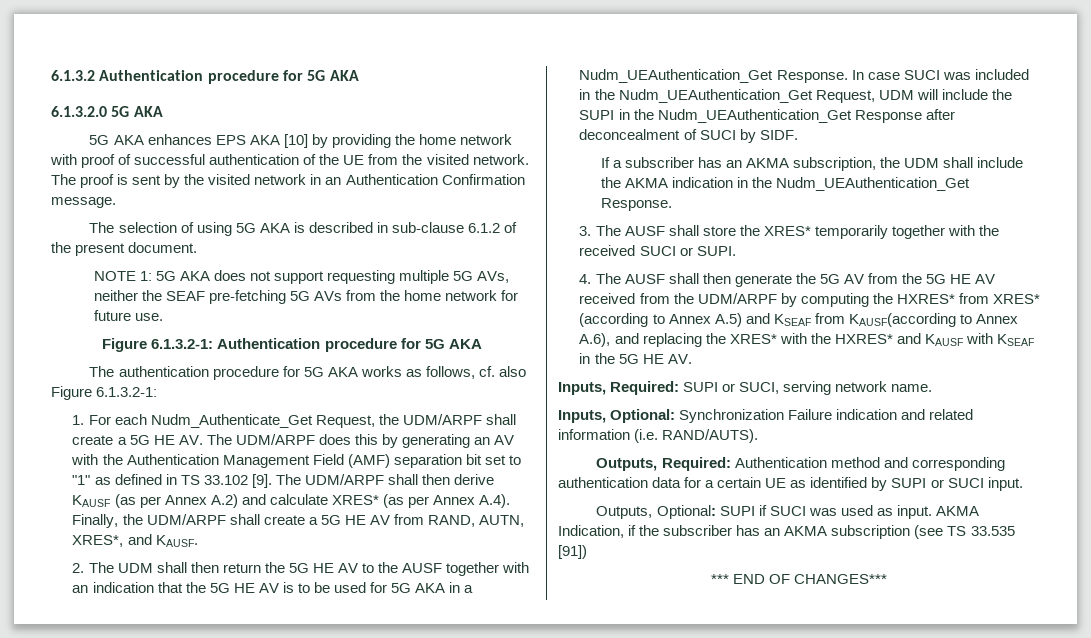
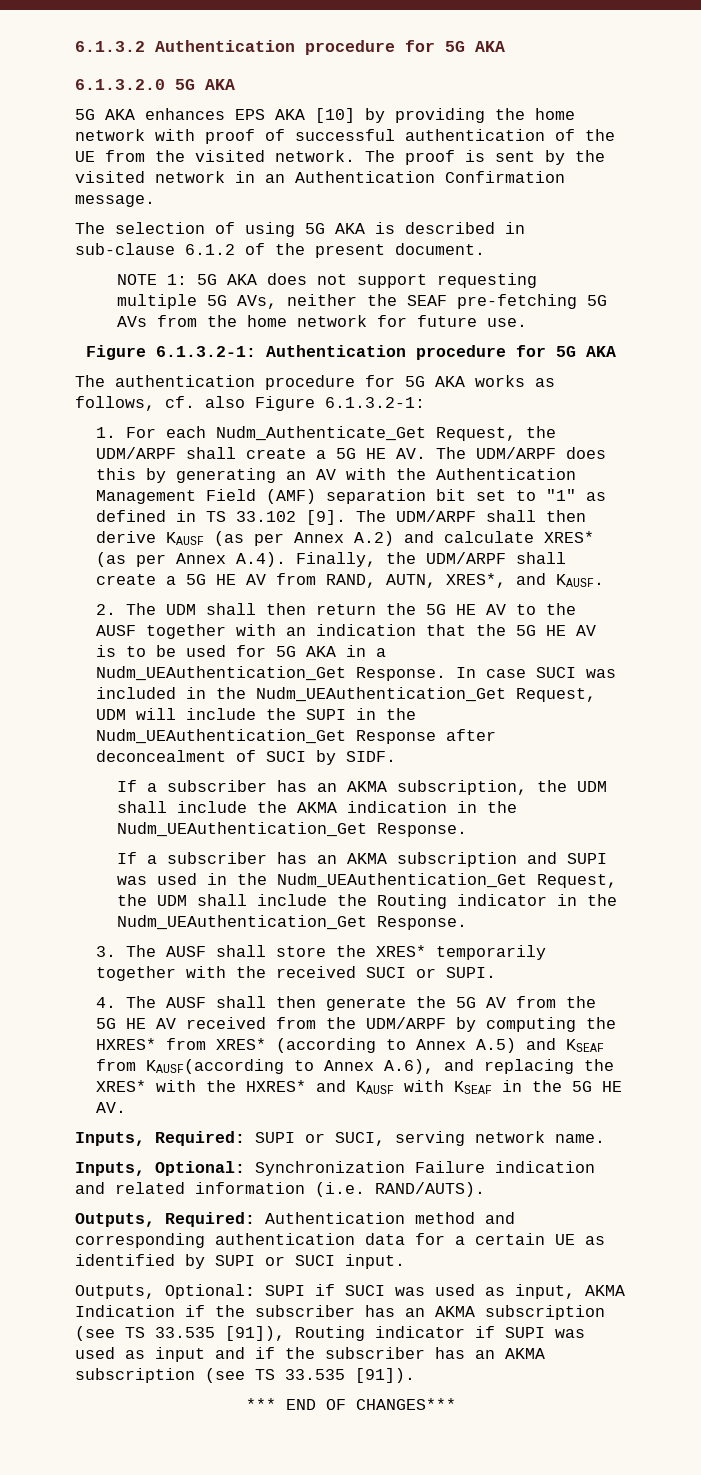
+ If a subscriber has an AKMA subscription and SUPI was used in the Nudm_UEAuthentication_Get Request, the UDM shall include the Routing indicator in the Nudm_UEAuthentication_Get Response.
- Outputs, Optional: SUPI if SUCI was used as input. AKMA Indication, if the subscriber has an AKMA subscription (see TS 33.535 [91])
+ Outputs, Optional: SUPI if SUCI was used as input, AKMA Indication if the subscriber has an AKMA subscription (see TS 33.535 [91]), Routing indicator if SUPI was used as input and if the subscriber has an AKMA subscription (see TS 33.535 [91]).

